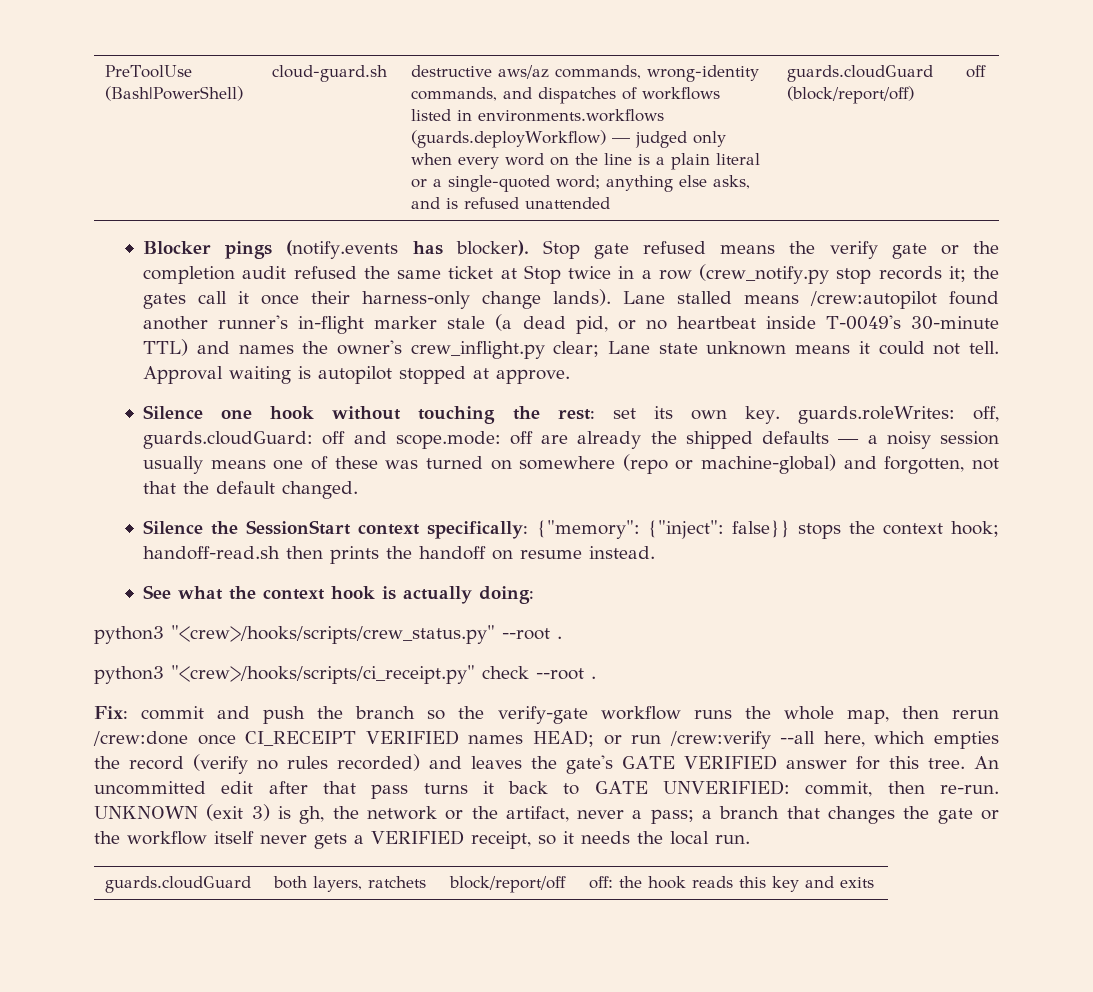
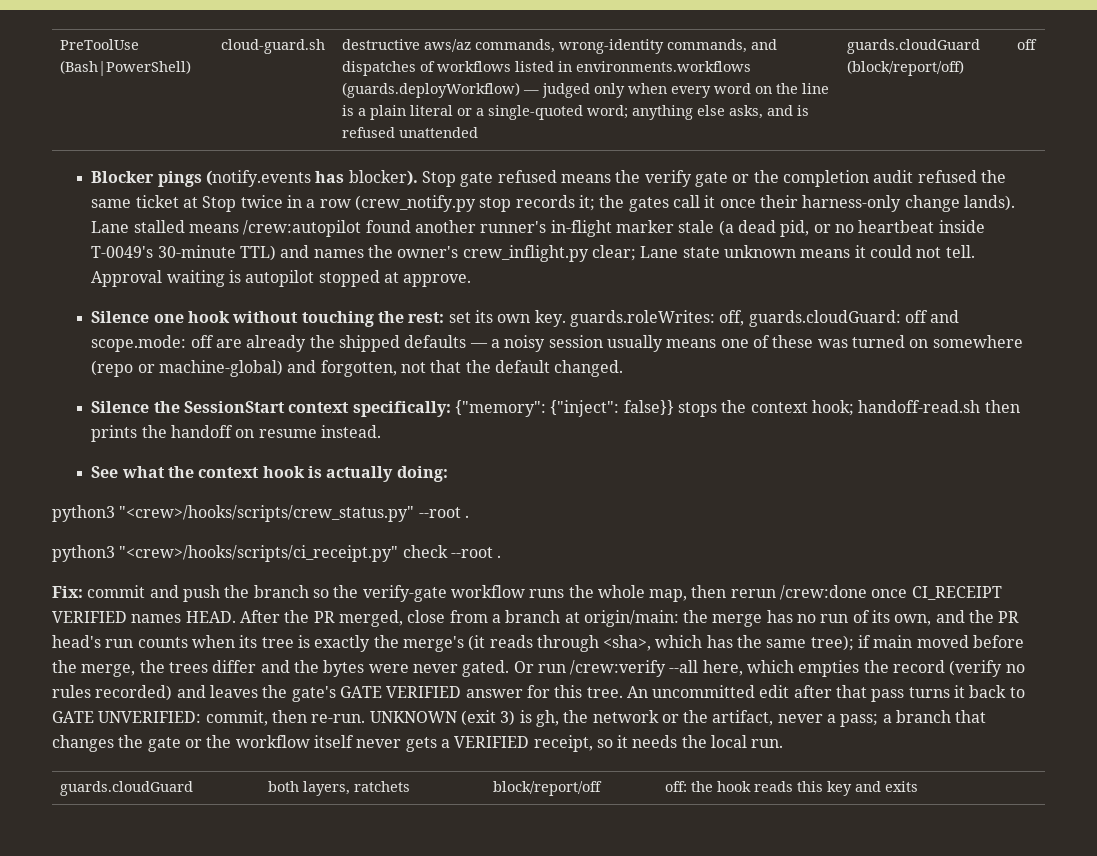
- Fix: commit and push the branch so the verify-gate workflow runs the whole map, then rerun /crew:done once CI_RECEIPT VERIFIED names HEAD; or run /crew:verify --all here, which empties the record (verify no rules recorded) and leaves the gate's GATE VERIFIED answer for this tree.
+ Fix: commit and push the branch so the verify-gate workflow runs the whole map, then rerun /crew:done once CI_RECEIPT VERIFIED names HEAD. After the PR merged, close from a branch at origin/main: the merge has no run of its own, and the PR head's run counts when its tree is exactly the merge's (it reads through <sha>, which has the same tree); if main moved before the merge, the trees differ and the bytes were never gated. Or run /crew:verify --all here, which empties the record (verify no rules recorded) and leaves the gate's GATE VERIFIED answer for this tree.

